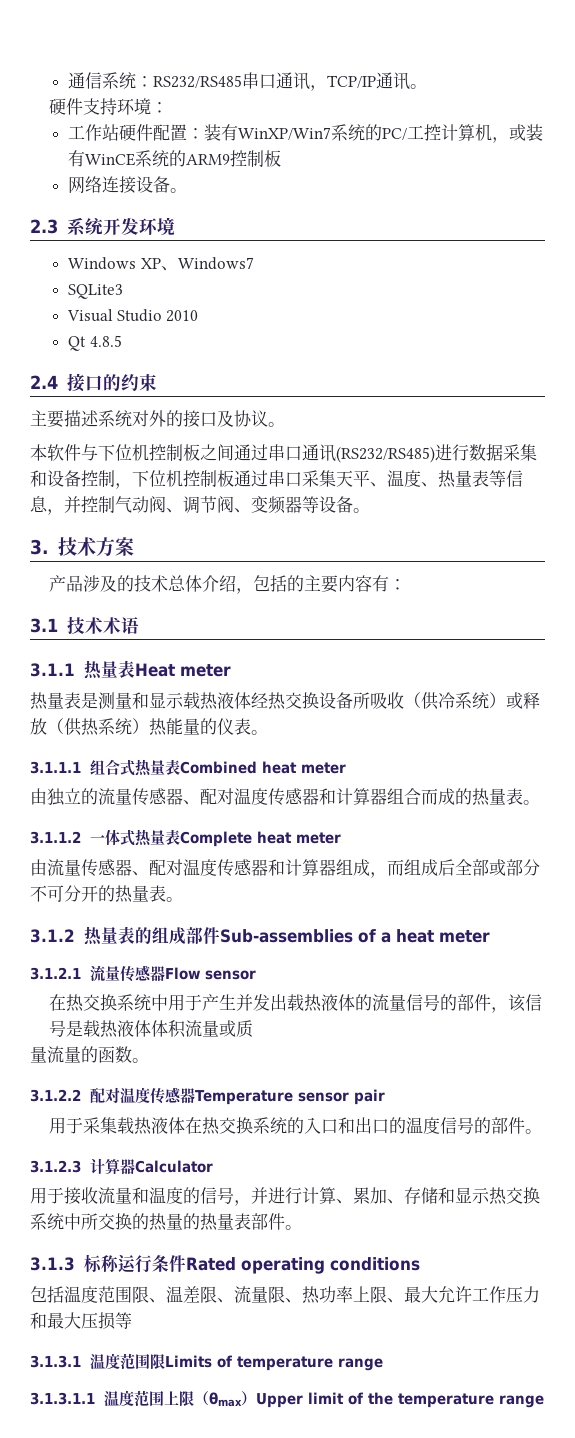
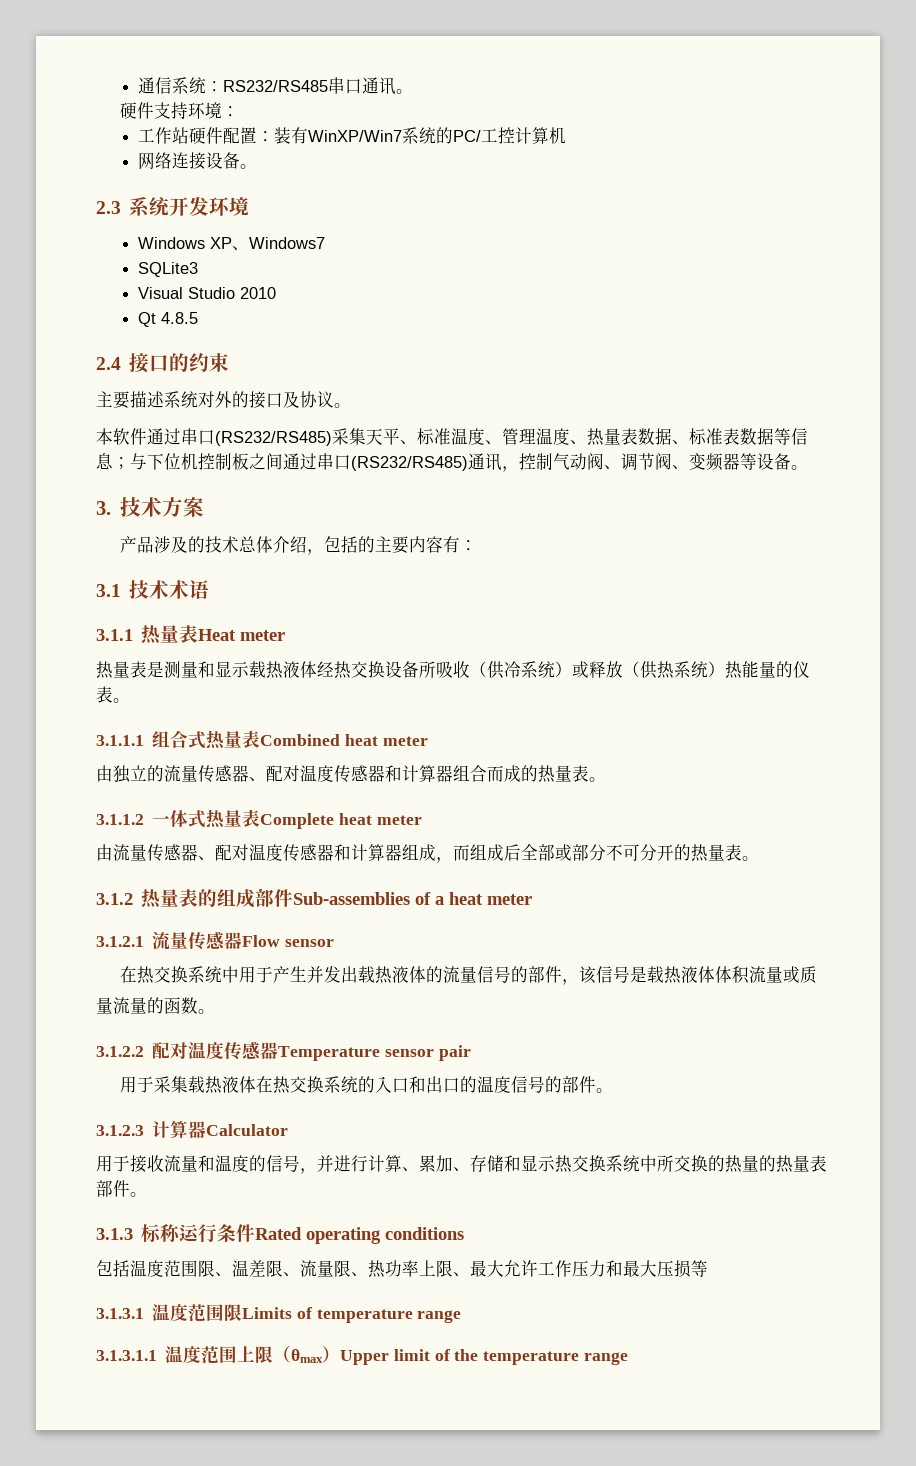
- 通信系统：RS232/RS485串口通讯，TCP/IP通讯。
+ 通信系统：RS232/RS485串口通讯。
- 工作站硬件配置：装有WinXP/Win7系统的PC/工控计算机，或装有WinCE系统的ARM9控制板
+ 工作站硬件配置：装有WinXP/Win7系统的PC/工控计算机
- 本软件与下位机控制板之间通过串口通讯(RS232/RS485)进行数据采集和设备控制，下位机控制板通过串口采集天平、温度、热量表等信息，并控制气动阀、调节阀、变频器等设备。
+ 本软件通过串口(RS232/RS485)采集天平、标准温度、管理温度、热量表数据、标准表数据等信息；与下位机控制板之间通过串口(RS232/RS485)通讯，控制气动阀、调节阀、变频器等设备。

